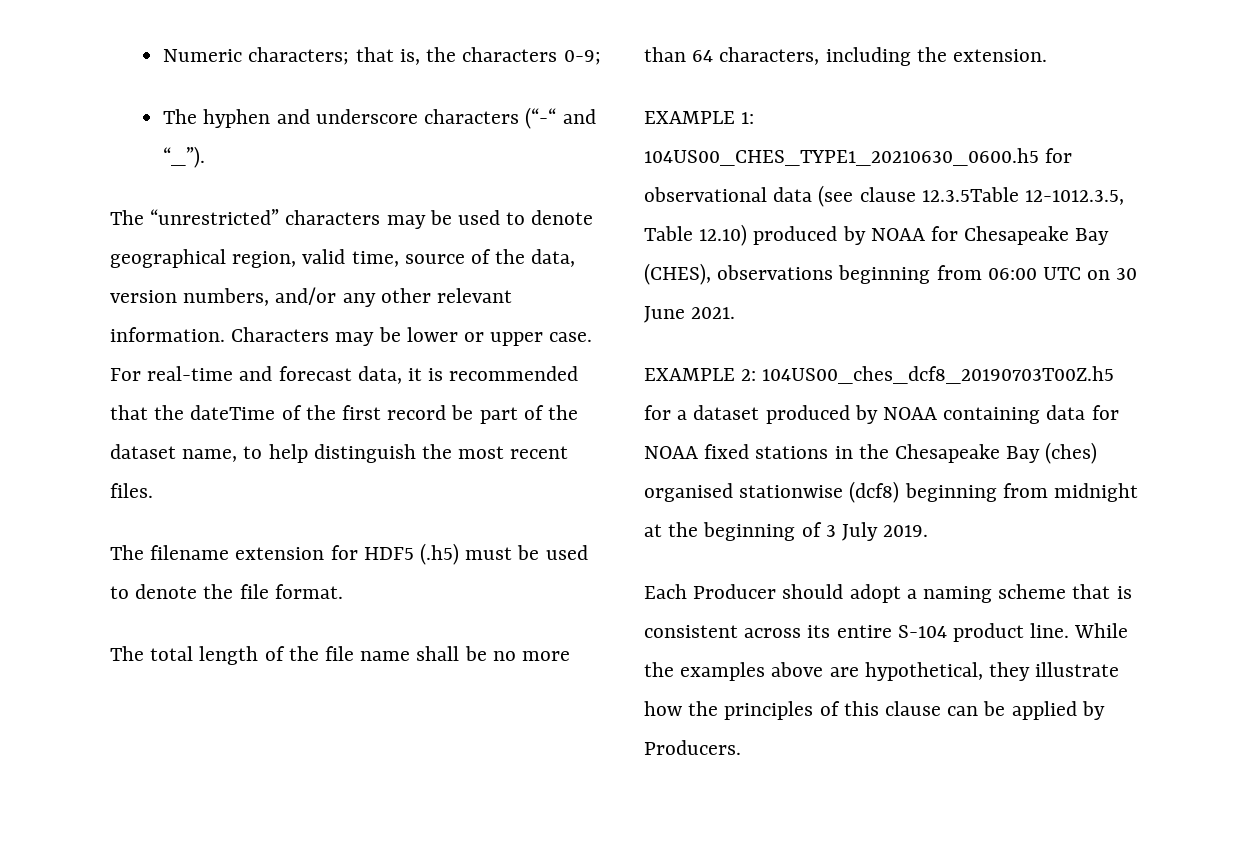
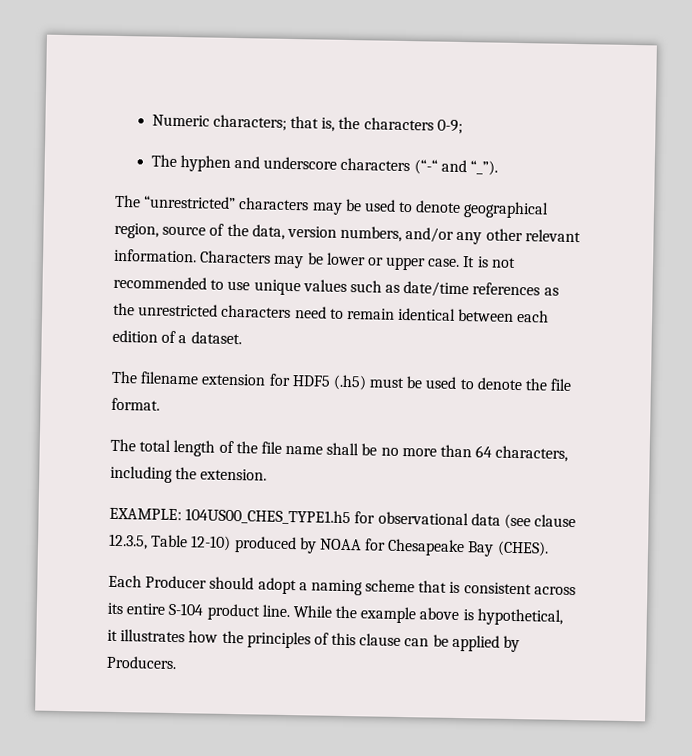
- The “unrestricted” characters may be used to denote geographical region, valid time, source of the data, version numbers, and/or any other relevant information.
+ The “unrestricted” characters may be used to denote geographical region, source of the data, version numbers, and/or any other relevant information.
- For real-time and forecast data, it is recommended that the dateTime of the first record be part of the dataset name, to help distinguish the most recent files.
+ It is not recommended to use unique values such as date/time references as the unrestricted characters need to remain identical between each edition of a dataset.
- EXAMPLE 1: 104US00_CHES_TYPE1_20210630_0600.h5 for observational data (see clause 12.3.5Table 12-1012.3.5, Table 12.10) produced by NOAA for Chesapeake Bay (CHES), observations beginning from 06:00 UTC on 30 June 2021.
- EXAMPLE 2: 104US00_ches_dcf8_20190703T00Z.h5 for a dataset produced by NOAA containing data for NOAA fixed stations in the Chesapeake Bay (ches) organised stationwise (dcf8) beginning from midnight at the beginning of 3 July 2019.
+ EXAMPLE: 104US00_CHES_TYPE1.h5 for observational data (see clause 12.3.5, Table 12-10) produced by NOAA for Chesapeake Bay (CHES).
- While the examples above are hypothetical, they illustrate how the principles of this clause can be applied by Producers.
+ While the example above is hypothetical, it illustrates how the principles of this clause can be applied by Producers.

